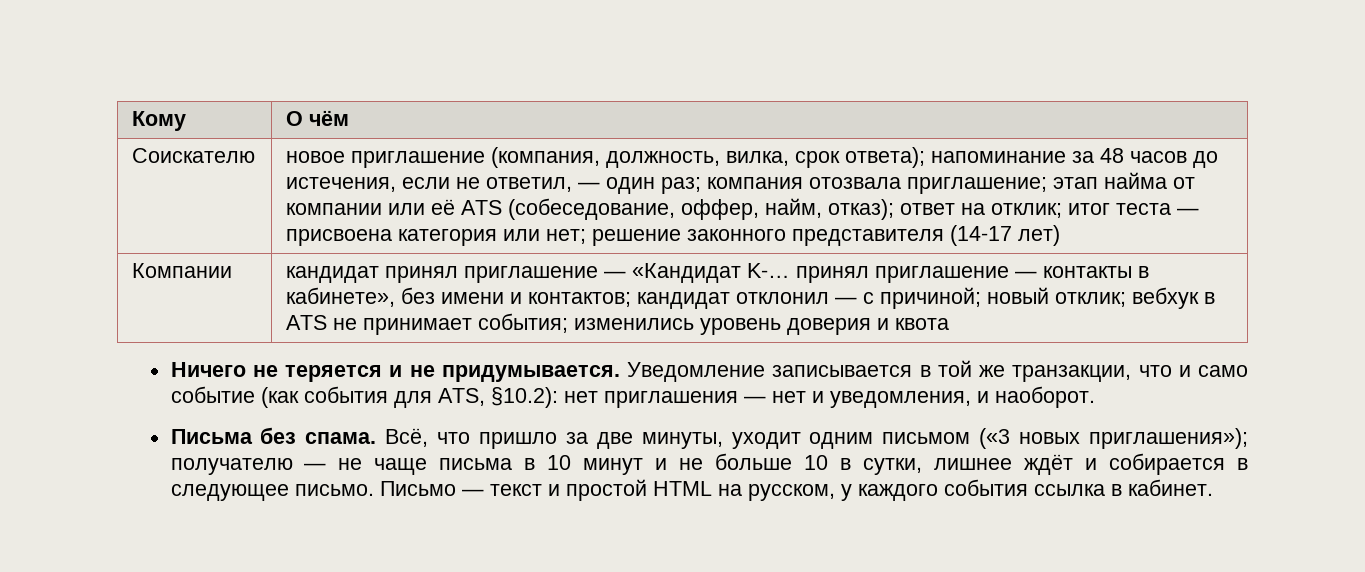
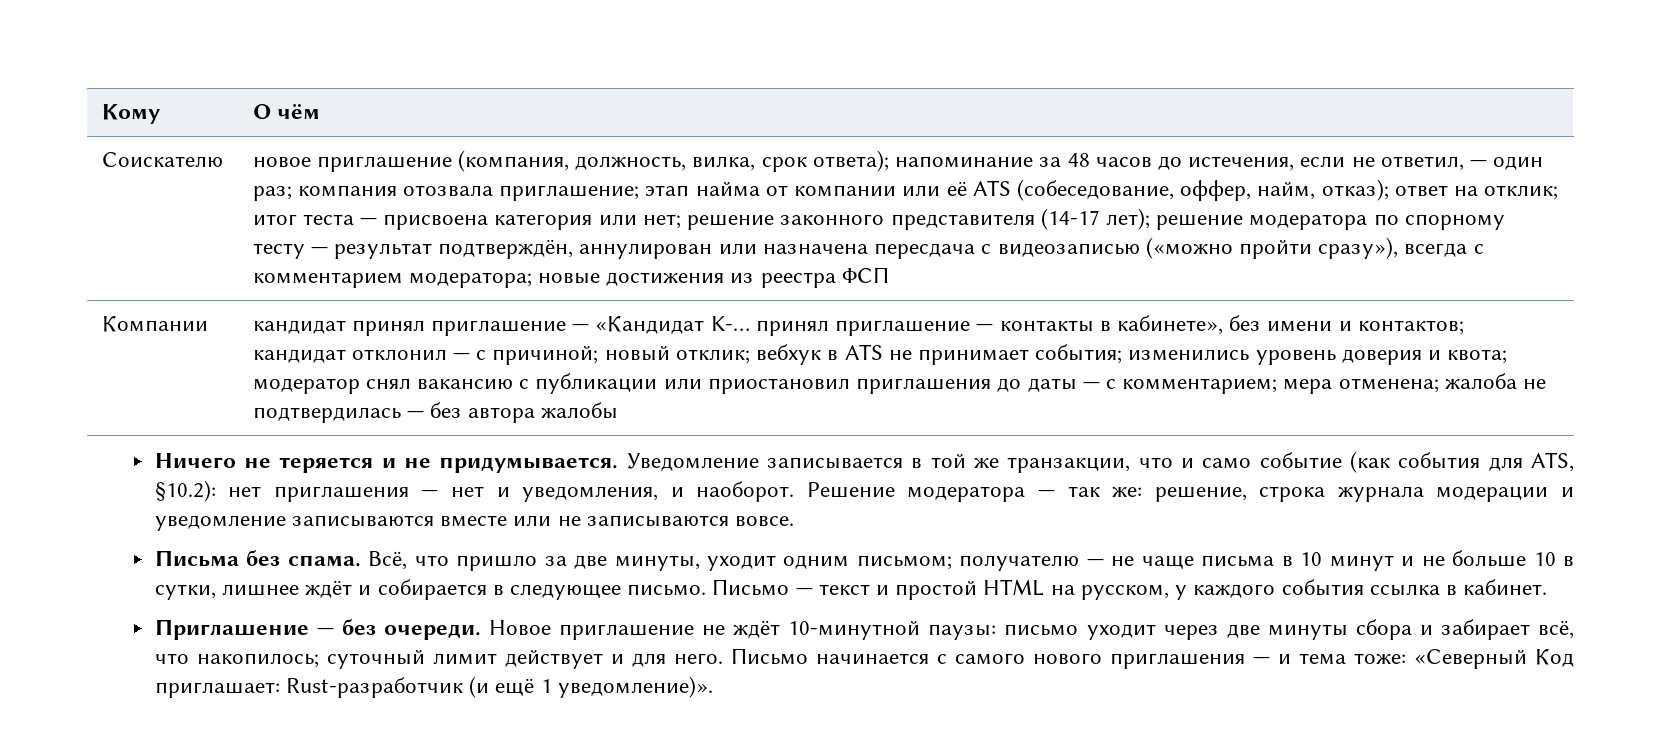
- новое приглашение (компания, должность, вилка, срок ответа); напоминание за 48 часов до истечения, если не ответил, — один раз; компания отозвала приглашение; этап найма от компании или её ATS (собеседование, оффер, найм, отказ); ответ на отклик; итог теста — присвоена категория или нет; решение законного представителя (14-17 лет)
+ новое приглашение (компания, должность, вилка, срок ответа); напоминание за 48 часов до истечения, если не ответил, — один раз; компания отозвала приглашение; этап найма от компании или её ATS (собеседование, оффер, найм, отказ); ответ на отклик; итог теста — присвоена категория или нет; решение законного представителя (14-17 лет); решение модератора по спорному тесту — результат подтверждён, аннулирован или назначена пересдача с видеозаписью («можно пройти сразу»), всегда с комментарием модератора; новые достижения из реестра ФСП
- кандидат принял приглашение — «Кандидат K-… принял приглашение — контакты в кабинете», без имени и контактов; кандидат отклонил — с причиной; новый отклик; вебхук в ATS не принимает события; изменились уровень доверия и квота
+ кандидат принял приглашение — «Кандидат K-… принял приглашение — контакты в кабинете», без имени и контактов; кандидат отклонил — с причиной; новый отклик; вебхук в ATS не принимает события; изменились уровень доверия и квота; модератор снял вакансию с публикации или приостановил приглашения до даты — с комментарием; мера отменена; жалоба не подтвердилась — без автора жалобы
+ Решение модератора — так же: решение, строка журнала модерации и уведомление записываются вместе или не записываются вовсе.
- Всё, что пришло за две минуты, уходит одним письмом («3 новых приглашения»); получателю — не чаще письма в 10 минут и не больше 10 в сутки, лишнее ждёт и собирается в следующее письмо.
+ Всё, что пришло за две минуты, уходит одним письмом; получателю — не чаще письма в 10 минут и не больше 10 в сутки, лишнее ждёт и собирается в следующее письмо.
+ Приглашение — без очереди. Новое приглашение не ждёт 10-минутной паузы: письмо уходит через две минуты сбора и забирает всё, что накопилось; суточный лимит действует и для него. Письмо начинается с самого нового приглашения — и тема тоже: «Северный Код приглашает: Rust-разработчик (и ещё 1 уведомление)».

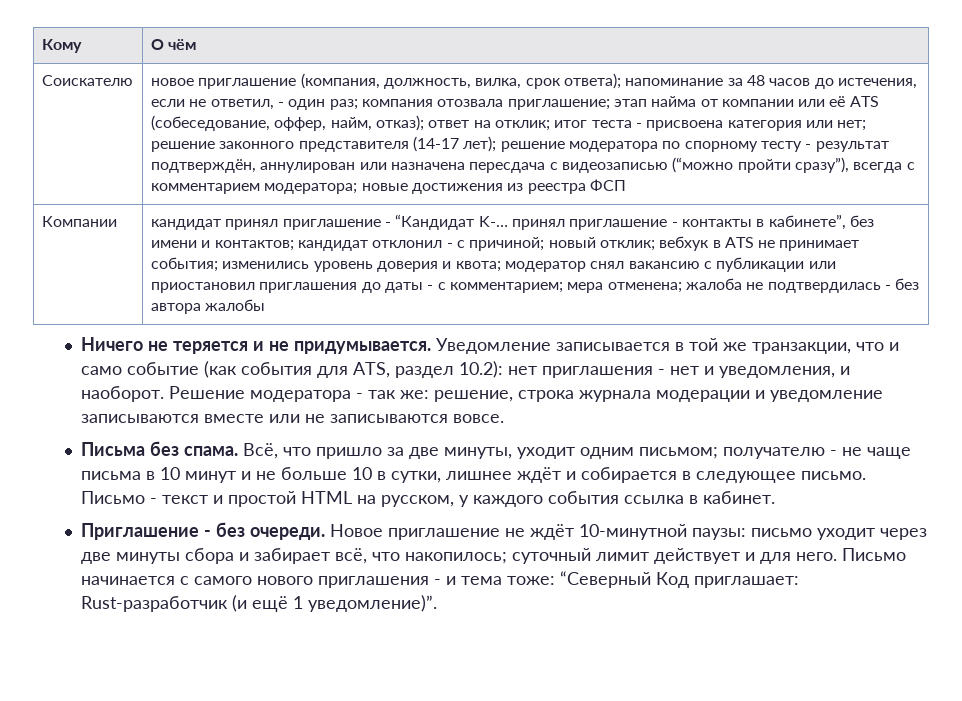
- напоминание за 48 часов до истечения, если не ответил, — один раз;
+ напоминание за 48 часов до истечения, если не ответил, - один раз;
- итог теста — присвоена категория или нет;
+ итог теста - присвоена категория или нет;
- решение модератора по спорному тесту — результат подтверждён, аннулирован или назначена пересдача с видеозаписью («можно пройти сразу»), всегда с комментарием модератора;
+ решение модератора по спорному тесту - результат подтверждён, аннулирован или назначена пересдача с видеозаписью (“можно пройти сразу”), всегда с комментарием модератора;
- кандидат принял приглашение — «Кандидат K-… принял приглашение — контакты в кабинете», без имени и контактов; кандидат отклонил — с причиной; новый отклик; вебхук в ATS не принимает события; изменились уровень доверия и квота; модератор снял вакансию с публикации или приостановил приглашения до даты — с комментарием; мера отменена; жалоба не подтвердилась — без автора жалобы
+ кандидат принял приглашение - “Кандидат K-… принял приглашение - контакты в кабинете”, без имени и контактов; кандидат отклонил - с причиной; новый отклик; вебхук в ATS не принимает события; изменились уровень доверия и квота; модератор снял вакансию с публикации или приостановил приглашения до даты - с комментарием; мера отменена; жалоба не подтвердилась - без автора жалобы
- Уведомление записывается в той же транзакции, что и само событие (как события для ATS, §10.2): нет приглашения — нет и уведомления, и наоборот.
+ Уведомление записывается в той же транзакции, что и само событие (как события для ATS, раздел 10.2): нет приглашения - нет и уведомления, и наоборот.
- Решение модератора — так же: решение, строка журнала модерации и уведомление записываются вместе или не записываются вовсе.
+ Решение модератора - так же: решение, строка журнала модерации и уведомление записываются вместе или не записываются вовсе.
- Всё, что пришло за две минуты, уходит одним письмом; получателю — не чаще письма в 10 минут и не больше 10 в сутки, лишнее ждёт и собирается в следующее письмо.
+ Всё, что пришло за две минуты, уходит одним письмом; получателю - не чаще письма в 10 минут и не больше 10 в сутки, лишнее ждёт и собирается в следующее письмо.
- Письмо — текст и простой HTML на русском, у каждого события ссылка в кабинет.
+ Письмо - текст и простой HTML на русском, у каждого события ссылка в кабинет.
- Приглашение — без очереди.
+ Приглашение - без очереди.
- Письмо начинается с самого нового приглашения — и тема тоже: «Северный Код приглашает: Rust-разработчик (и ещё 1 уведомление)».
+ Письмо начинается с самого нового приглашения - и тема тоже: “Северный Код приглашает: Rust-разработчик (и ещё 1 уведомление)”.

